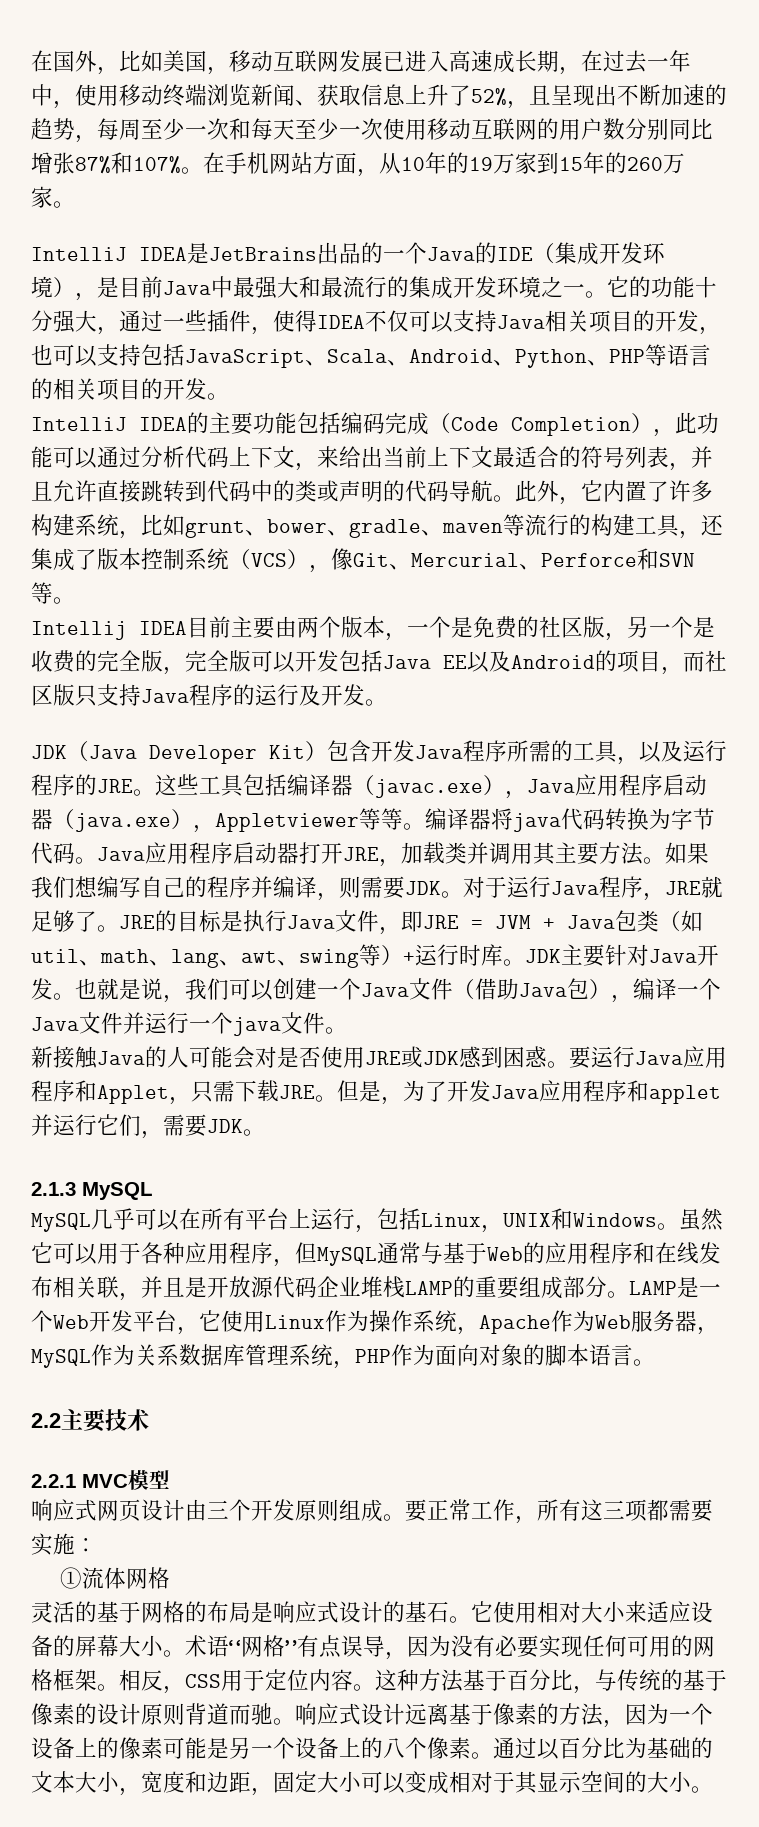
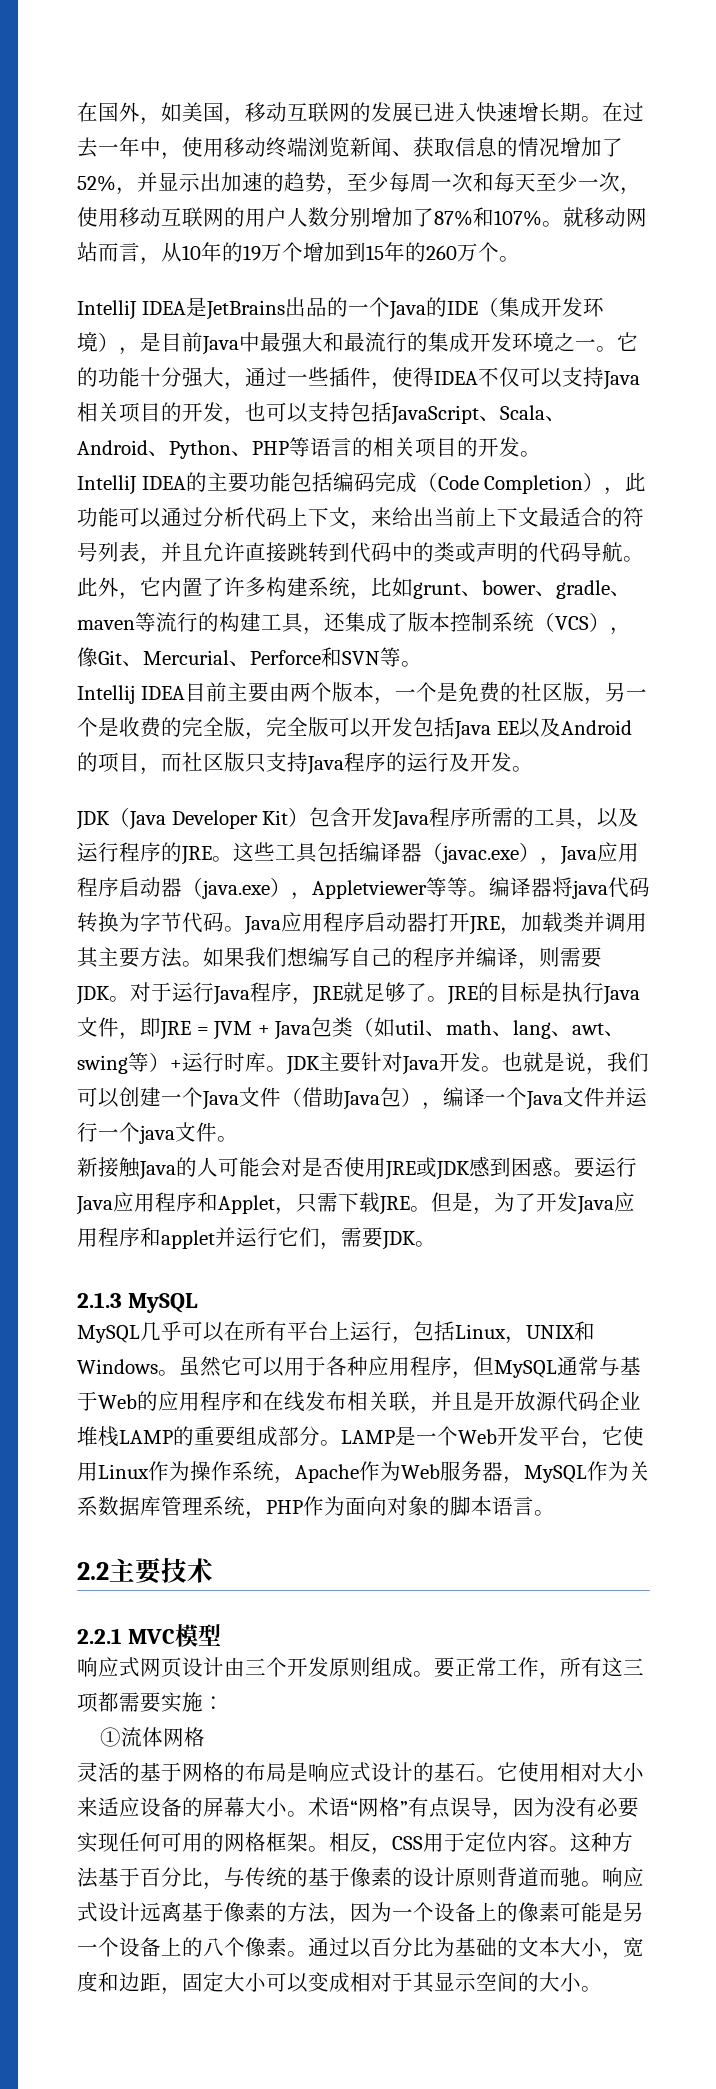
- 在国外，比如美国，移动互联网发展已进入高速成长期，在过去一年中，使用移动终端浏览新闻、获取信息上升了52%，且呈现出不断加速的趋势，每周至少一次和每天至少一次使用移动互联网的用户数分别同比增张87%和107%。在手机网站方面，从10年的19万家到15年的260万家。
+ 在国外，如美国，移动互联网的发展已进入快速增长期。在过去一年中，使用移动终端浏览新闻、获取信息的情况增加了52%，并显示出加速的趋势，至少每周一次和每天至少一次，使用移动互联网的用户人数分别增加了87%和107%。就移动网站而言，从10年的19万个增加到15年的260万个。

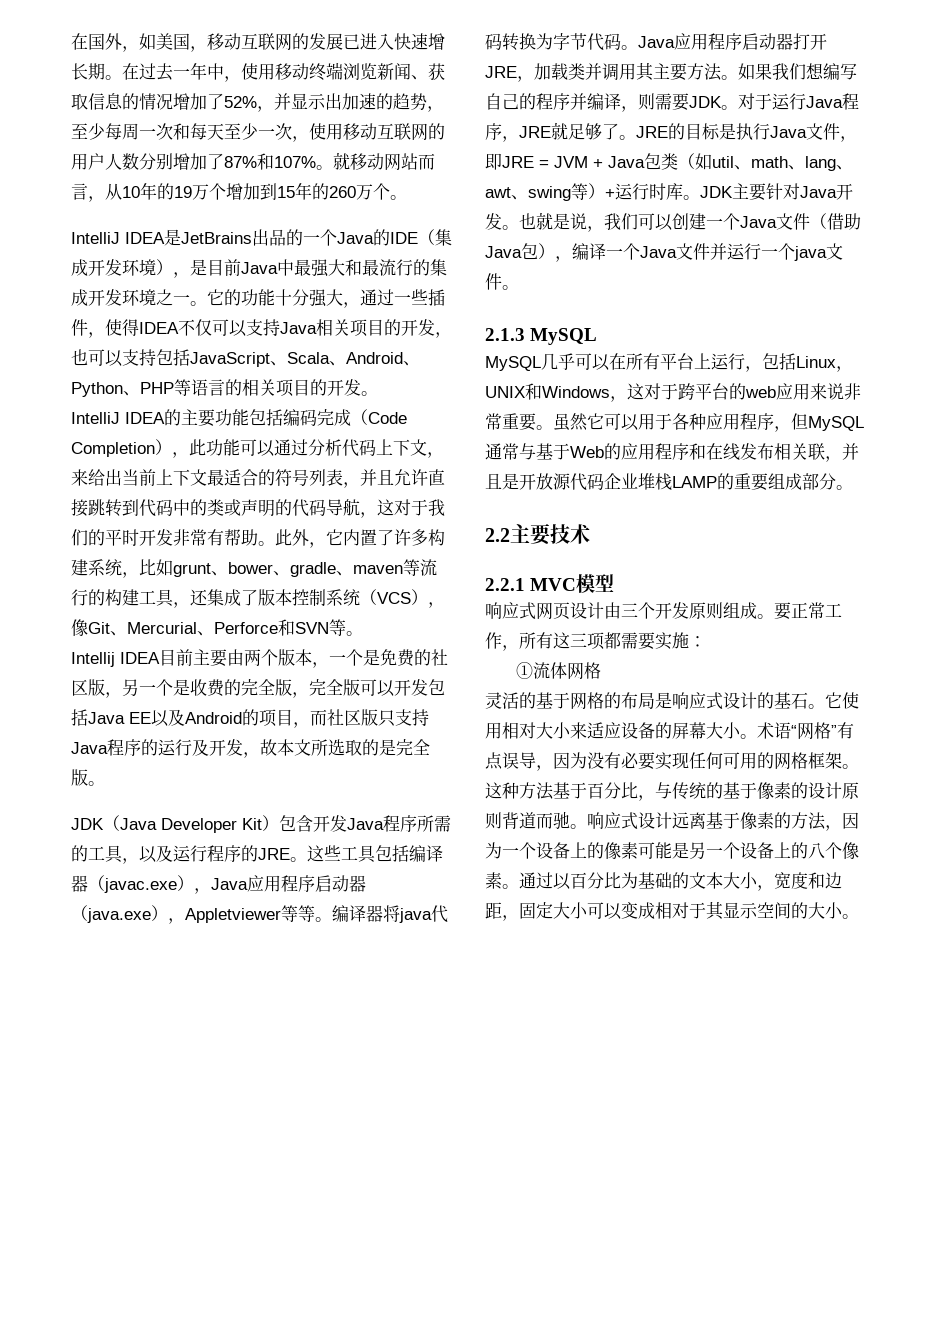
- IntelliJ IDEA的主要功能包括编码完成（Code Completion），此功能可以通过分析代码上下文，来给出当前上下文最适合的符号列表，并且允许直接跳转到代码中的类或声明的代码导航。
+ IntelliJ IDEA的主要功能包括编码完成（Code Completion），此功能可以通过分析代码上下文，来给出当前上下文最适合的符号列表，并且允许直接跳转到代码中的类或声明的代码导航，这对于我们的平时开发非常有帮助。
- Intellij IDEA目前主要由两个版本，一个是免费的社区版，另一个是收费的完全版，完全版可以开发包括Java EE以及Android的项目，而社区版只支持Java程序的运行及开发。
+ Intellij IDEA目前主要由两个版本，一个是免费的社区版，另一个是收费的完全版，完全版可以开发包括Java EE以及Android的项目，而社区版只支持Java程序的运行及开发，故本文所选取的是完全版。
- 新接触Java的人可能会对是否使用JRE或JDK感到困惑。要运行Java应用程序和Applet，只需下载JRE。但是，为了开发Java应用程序和applet并运行它们，需要JDK。
- MySQL几乎可以在所有平台上运行，包括Linux，UNIX和Windows。
+ MySQL几乎可以在所有平台上运行，包括Linux，UNIX和Windows，这对于跨平台的web应用来说非常重要。
- LAMP是一个Web开发平台，它使用Linux作为操作系统，Apache作为Web服务器，MySQL作为关系数据库管理系统，PHP作为面向对象的脚本语言。
- 相反，CSS用于定位内容。

